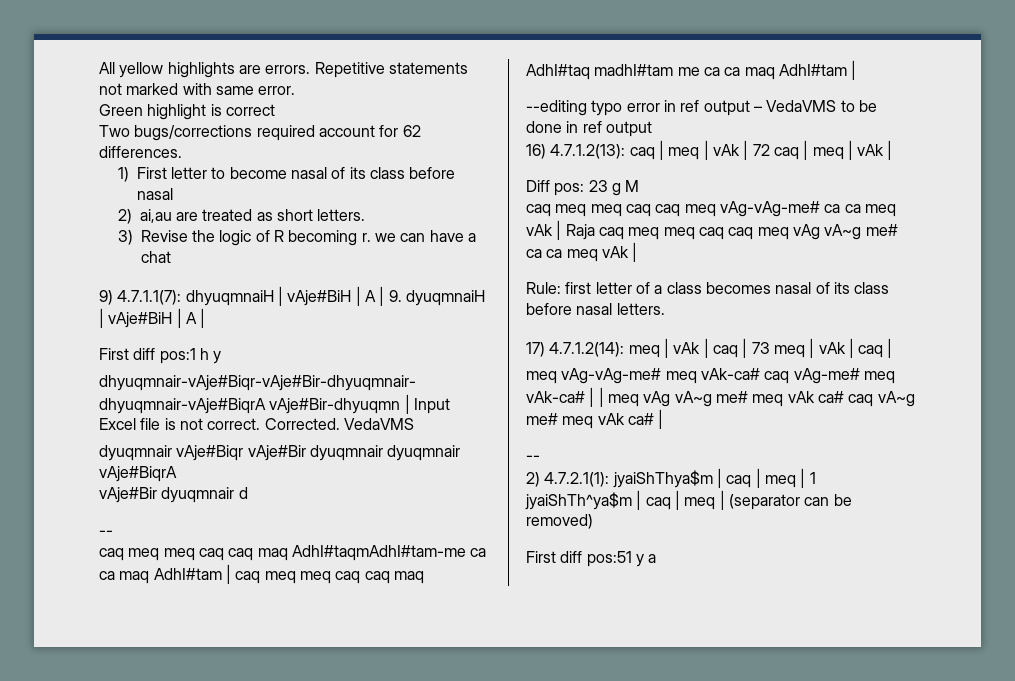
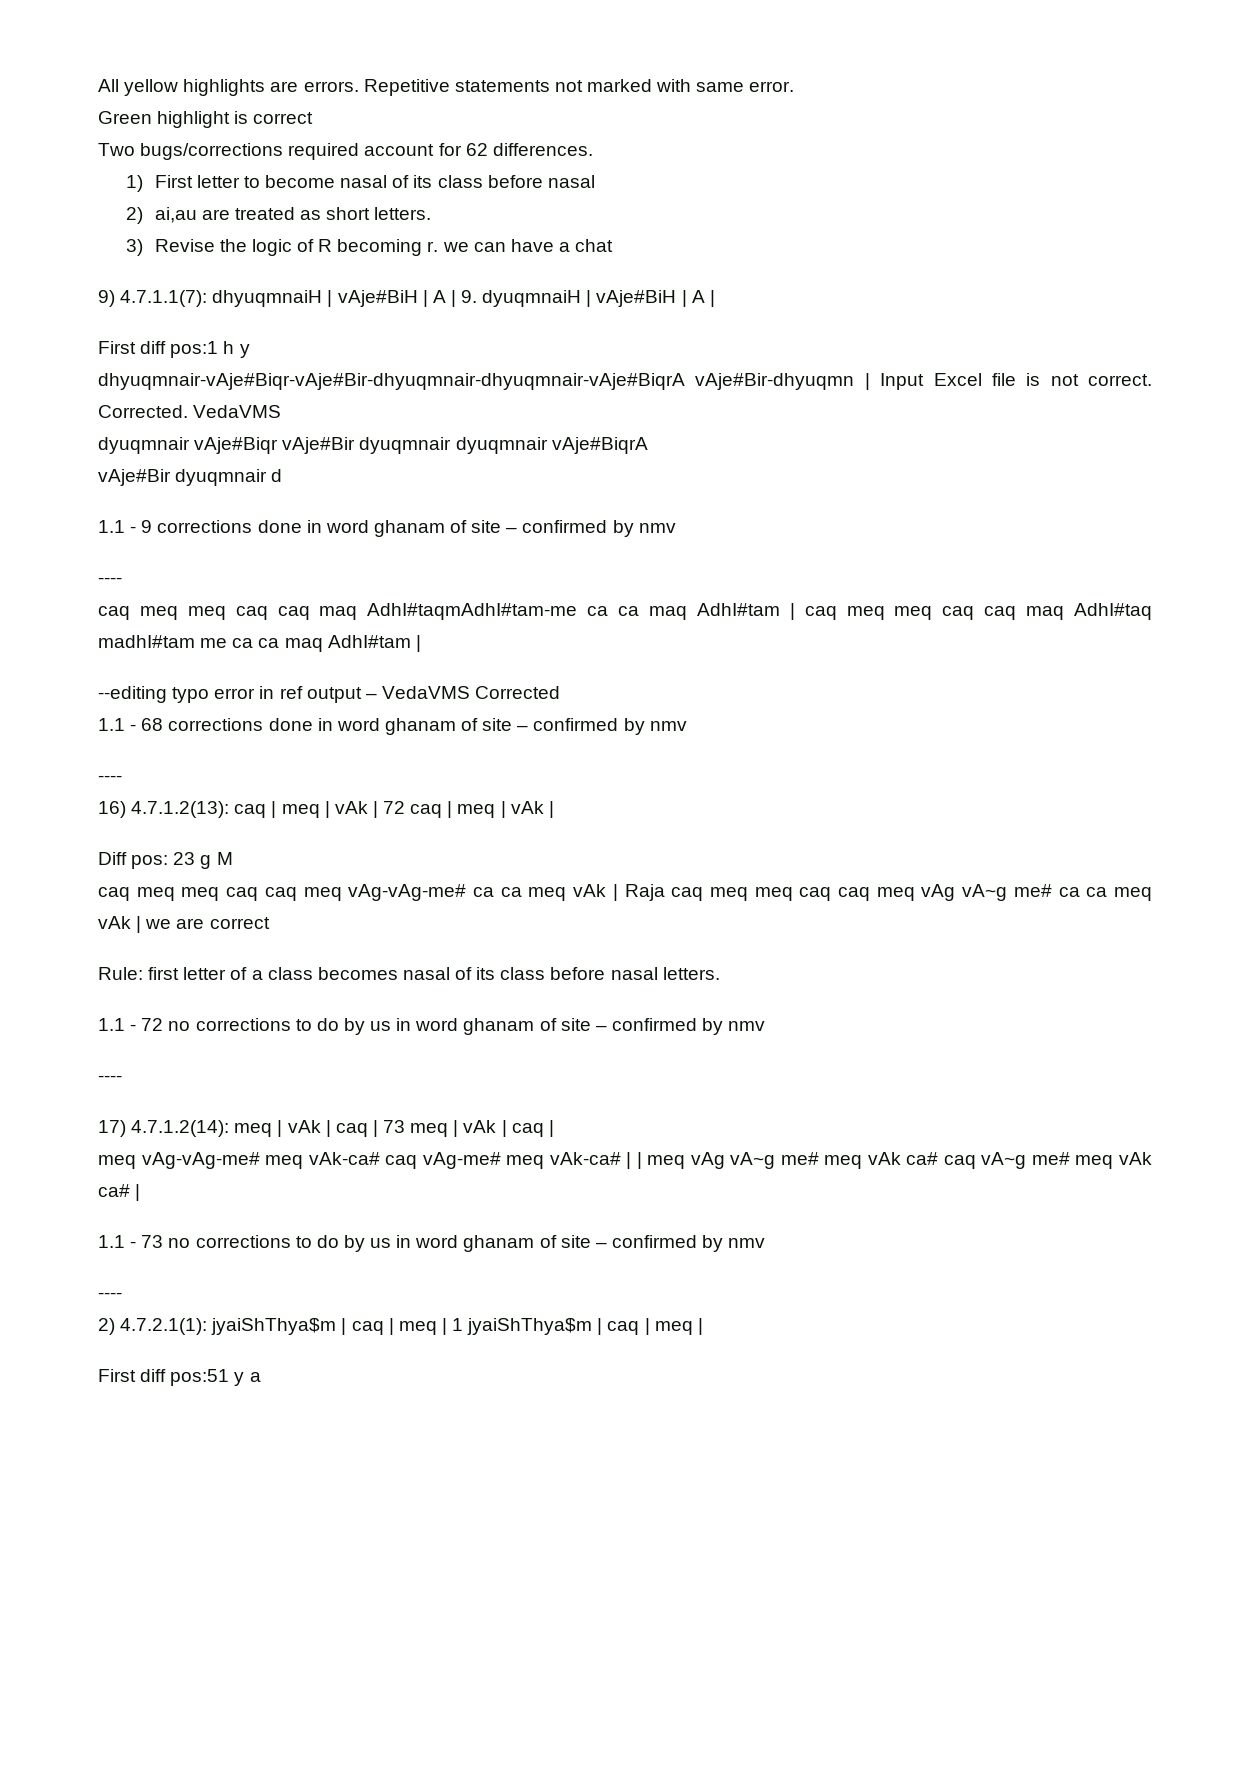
  vAje#Bir dyuqmnair d
- --
+ 1.1 - 9 corrections done in word ghanam of site – confirmed by nmv
+ ----
- --editing typo error in ref output – VedaVMS to be done in ref output
+ --editing typo error in ref output – VedaVMS Corrected
+ 1.1 - 68 corrections done in word ghanam of site – confirmed by nmv
+ ----
- caq meq meq caq caq meq vAg-vAg-me# ca ca meq vAk | Raja caq meq meq caq caq meq vAg vA~g me# ca ca meq vAk |
+ caq meq meq caq caq meq vAg-vAg-me# ca ca meq vAk | Raja caq meq meq caq caq meq vAg vA~g me# ca ca meq vAk | we are correct
+ 1.1 - 72 no corrections to do by us in word ghanam of site – confirmed by nmv
+ ----
  meq vAg-vAg-me# meq vAk-ca# caq vAg-me# meq vAk-ca# | | meq vAg vA~g me# meq vAk ca# caq vA~g me# meq vAk ca# |
- --
+ 1.1 - 73 no corrections to do by us in word ghanam of site – confirmed by nmv
+ ----
- 2) 4.7.2.1(1): jyaiShThya$m | caq | meq | 1 jyaiShTh^ya$m | caq | meq | (separator can be removed)
+ 2) 4.7.2.1(1): jyaiShThya$m | caq | meq | 1 jyaiShThya$m | caq | meq |

